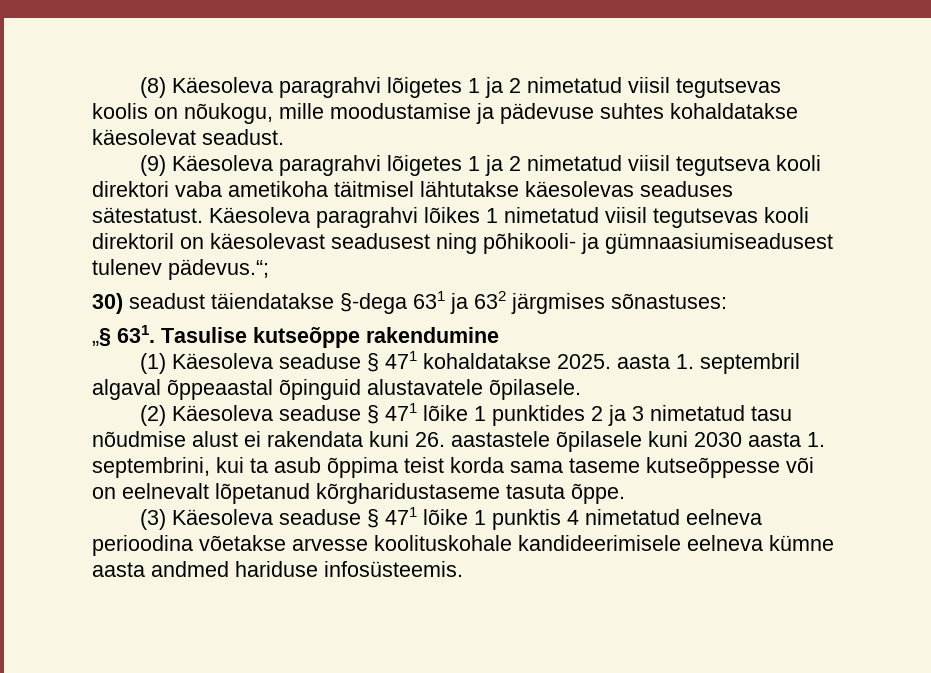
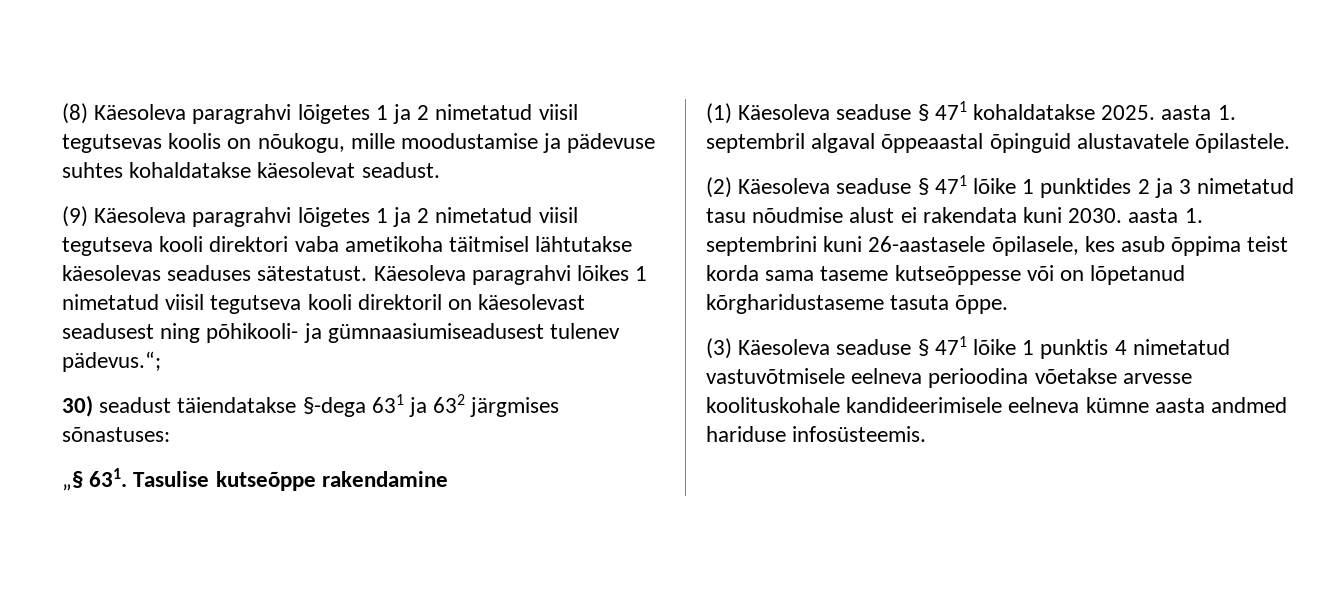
- Käesoleva paragrahvi lõikes 1 nimetatud viisil tegutsevas kooli direktoril on käesolevast seadusest ning põhikooli- ja gümnaasiumiseadusest tulenev pädevus.“;
+ Käesoleva paragrahvi lõikes 1 nimetatud viisil tegutseva kooli direktoril on käesolevast seadusest ning põhikooli- ja gümnaasiumiseadusest tulenev pädevus.“;
- „§ 631. Tasulise kutseõppe rakendumine
+ „§ 631. Tasulise kutseõppe rakendamine
- (1) Käesoleva seaduse § 471 kohaldatakse 2025. aasta 1. septembril algaval õppeaastal õpinguid alustavatele õpilasele.
+ (1) Käesoleva seaduse § 471 kohaldatakse 2025. aasta 1. septembril algaval õppeaastal õpinguid alustavatele õpilastele.
- (2) Käesoleva seaduse § 471 lõike 1 punktides 2 ja 3 nimetatud tasu nõudmise alust ei rakendata kuni 26. aastastele õpilasele kuni 2030 aasta 1. septembrini, kui ta asub õppima teist korda sama taseme kutseõppesse või on eelnevalt lõpetanud kõrgharidustaseme tasuta õppe.
+ (2) Käesoleva seaduse § 471 lõike 1 punktides 2 ja 3 nimetatud tasu nõudmise alust ei rakendata kuni 2030. aasta 1. septembrini kuni 26-aastasele õpilasele, kes asub õppima teist korda sama taseme kutseõppesse või on lõpetanud kõrgharidustaseme tasuta õppe.
- (3) Käesoleva seaduse § 471 lõike 1 punktis 4 nimetatud eelneva perioodina võetakse arvesse koolituskohale kandideerimisele eelneva kümne aasta andmed hariduse infosüsteemis.
+ (3) Käesoleva seaduse § 471 lõike 1 punktis 4 nimetatud vastuvõtmisele eelneva perioodina võetakse arvesse koolituskohale kandideerimisele eelneva kümne aasta andmed hariduse infosüsteemis.

